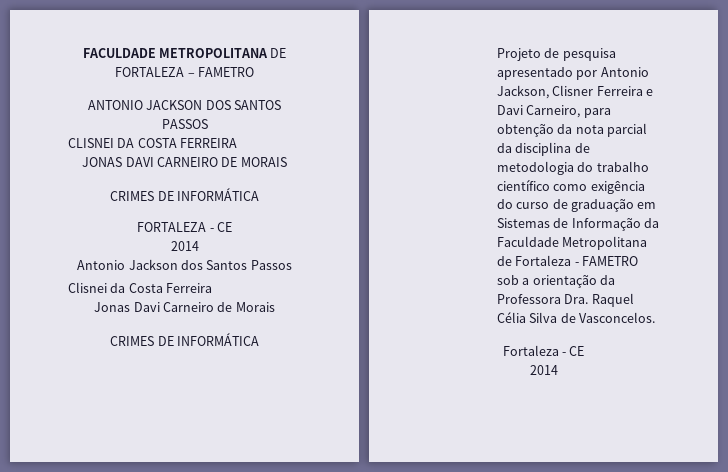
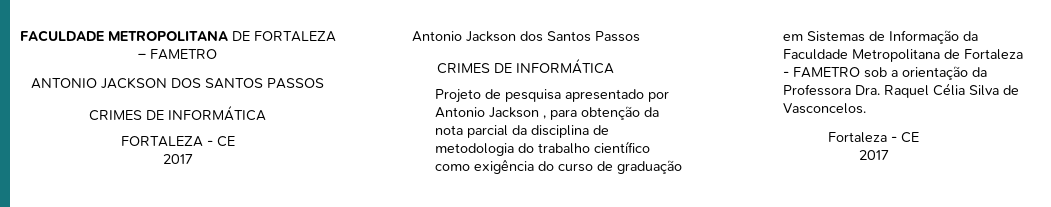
- CLISNEI DA COSTA FERREIRA
- JONAS DAVI CARNEIRO DE MORAIS
  FORTALEZA - CE
- 2014
+ 2017
- Clisnei da Costa Ferreira
- Jonas Davi Carneiro de Morais
- Projeto de pesquisa apresentado por Antonio Jackson, Clisner Ferreira e Davi Carneiro, para obtenção da nota parcial da disciplina de metodologia do trabalho científico como exigência do curso de graduação em Sistemas de Informação da Faculdade Metropolitana de Fortaleza - FAMETRO sob a orientação da Professora Dra. Raquel Célia Silva de Vasconcelos.
+ Projeto de pesquisa apresentado por Antonio Jackson , para obtenção da nota parcial da disciplina de metodologia do trabalho científico como exigência do curso de graduação em Sistemas de Informação da Faculdade Metropolitana de Fortaleza - FAMETRO sob a orientação da Professora Dra. Raquel Célia Silva de Vasconcelos.
  Fortaleza - CE
- 2014
+ 2017

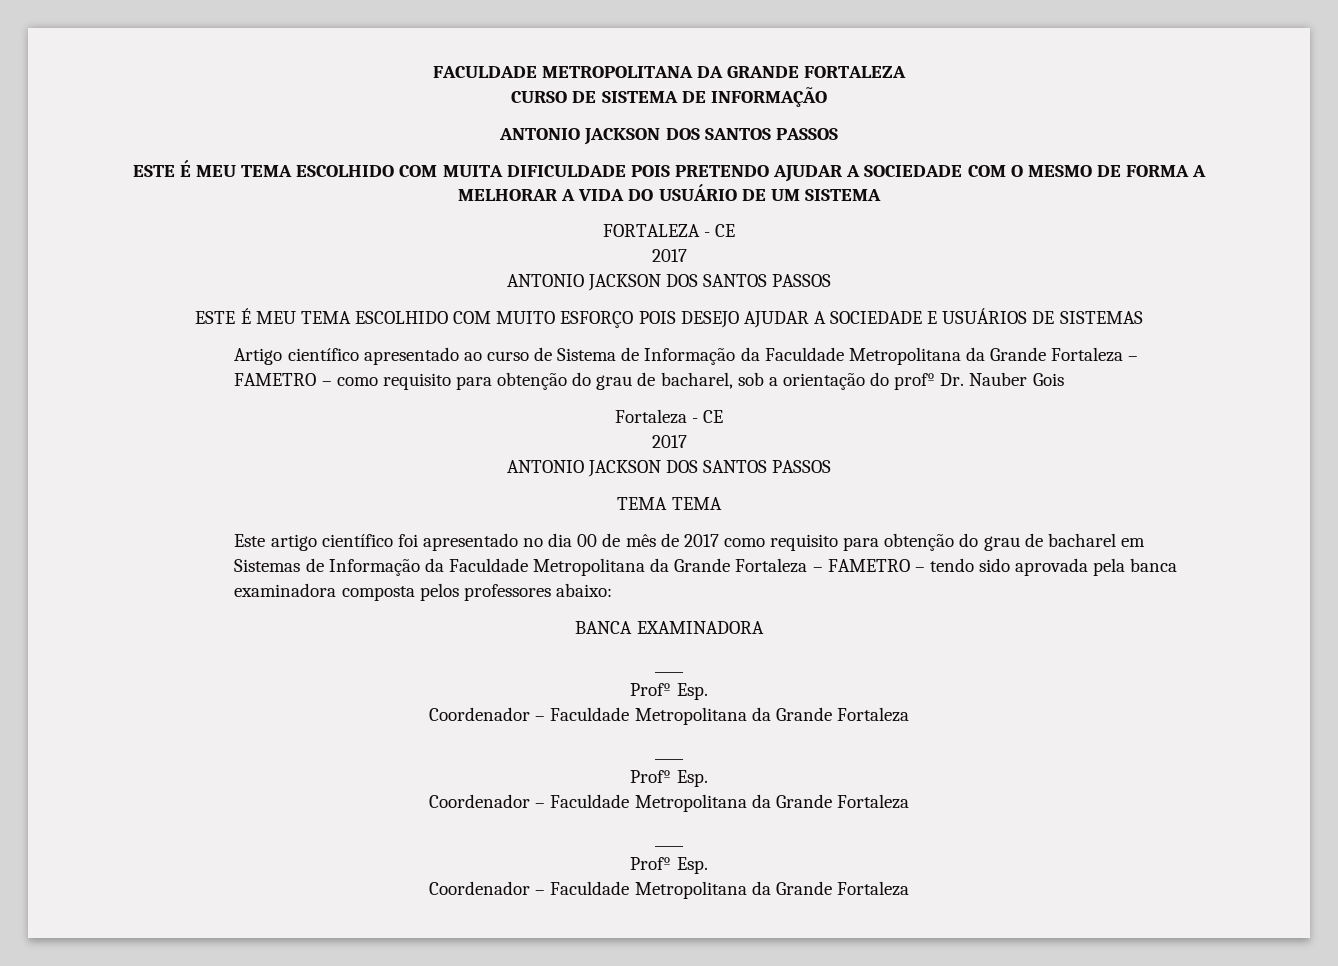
- FACULDADE METROPOLITANA DE FORTALEZA – FAMETRO
+ FACULDADE METROPOLITANA DA GRANDE FORTALEZA
+ CURSO DE SISTEMA DE INFORMAÇÃO
  ANTONIO JACKSON DOS SANTOS PASSOS
- CRIMES DE INFORMÁTICA
+ ESTE É MEU TEMA ESCOLHIDO COM MUITA DIFICULDADE POIS PRETENDO AJUDAR A SOCIEDADE COM O MESMO DE FORMA A MELHORAR A VIDA DO USUÁRIO DE UM SISTEMA
  FORTALEZA - CE
  2017
- Antonio Jackson dos Santos Passos
- CRIMES DE INFORMÁTICA
- Projeto de pesquisa apresentado por Antonio Jackson , para obtenção da nota parcial da disciplina de metodologia do trabalho científico como exigência do curso de graduação em Sistemas de Informação da Faculdade Metropolitana de Fortaleza - FAMETRO sob a orientação da Professora Dra. Raquel Célia Silva de Vasconcelos.
+ ANTONIO JACKSON DOS SANTOS PASSOS
+ ESTE É MEU TEMA ESCOLHIDO COM MUITO ESFORÇO POIS DESEJO AJUDAR A SOCIEDADE E USUÁRIOS DE SISTEMAS
+ Artigo científico apresentado ao curso de Sistema de Informação da Faculdade Metropolitana da Grande Fortaleza – FAMETRO – como requisito para obtenção do grau de bacharel, sob a orientação do profº Dr. Nauber Gois
  Fortaleza - CE
  2017
+ ANTONIO JACKSON DOS SANTOS PASSOS
+ TEMA TEMA
+ Este artigo científico foi apresentado no dia 00 de mês de 2017 como requisito para obtenção do grau de bacharel em Sistemas de Informação da Faculdade Metropolitana da Grande Fortaleza – FAMETRO – tendo sido aprovada pela banca examinadora composta pelos professores abaixo:
+ BANCA EXAMINADORA
+ ____
+ Profº Esp.
+ Coordenador – Faculdade Metropolitana da Grande Fortaleza
+ ____
+ Profº Esp.
+ Coordenador – Faculdade Metropolitana da Grande Fortaleza
+ ____
+ Profº Esp.
+ Coordenador – Faculdade Metropolitana da Grande Fortaleza

